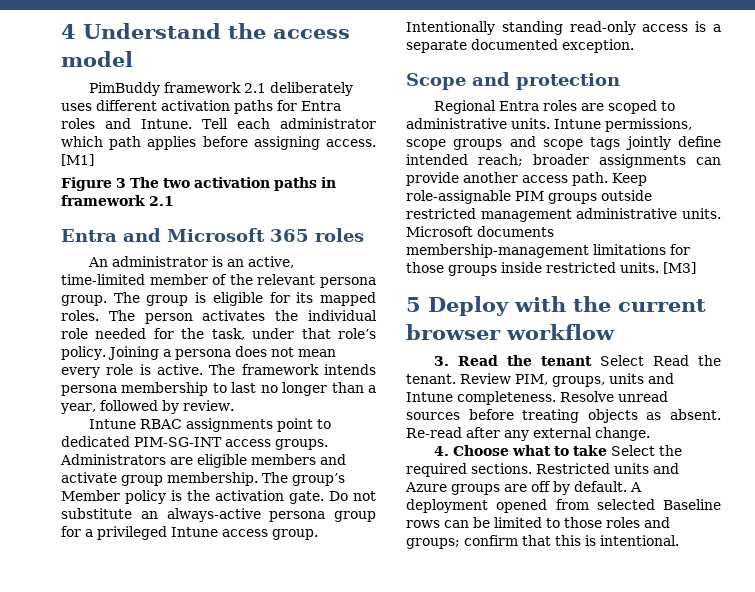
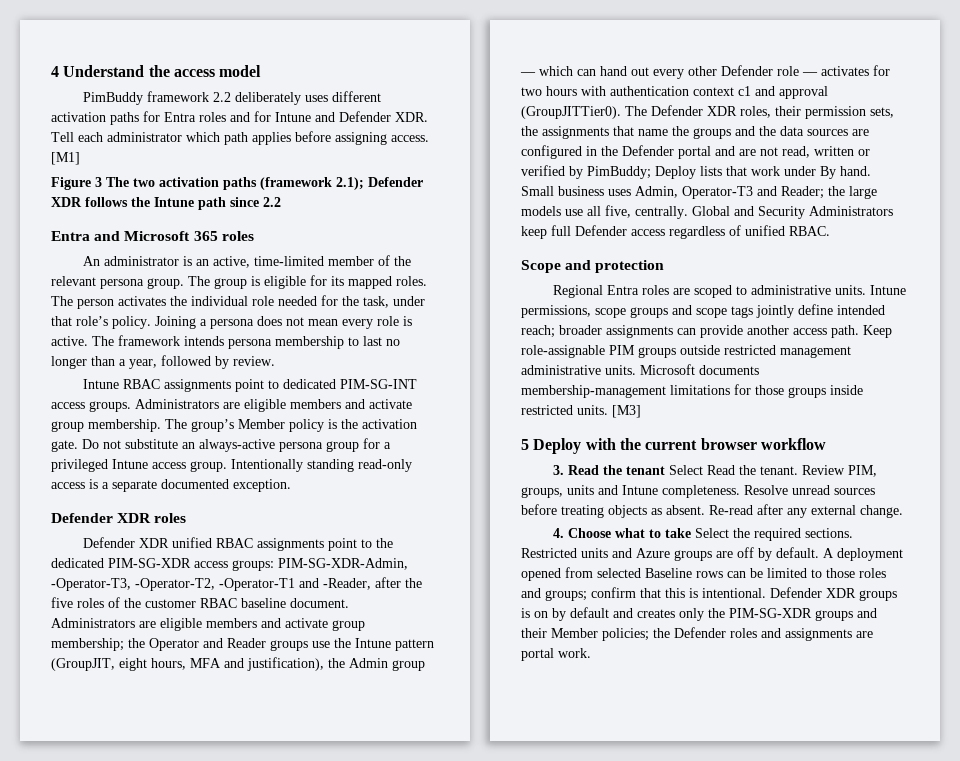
- PimBuddy framework 2.1 deliberately uses different activation paths for Entra roles and Intune. Tell each administrator which path applies before assigning access.
+ PimBuddy framework 2.2 deliberately uses different activation paths for Entra roles and for Intune and Defender XDR. Tell each administrator which path applies before assigning access.
- Figure 3 The two activation paths in framework 2.1
+ Figure 3 The two activation paths (framework 2.1); Defender XDR follows the Intune path since 2.2
+ Defender XDR roles
+ Defender XDR unified RBAC assignments point to the dedicated PIM-SG-XDR access groups: PIM-SG-XDR-Admin, -Operator-T3, -Operator-T2, -Operator-T1 and -Reader, after the five roles of the customer RBAC baseline document. Administrators are eligible members and activate group membership; the Operator and Reader groups use the Intune pattern (GroupJIT, eight hours, MFA and justification), the Admin group — which can hand out every other Defender role — activates for two hours with authentication context c1 and approval (GroupJITTier0). The Defender XDR roles, their permission sets, the assignments that name the groups and the data sources are configured in the Defender portal and are not read, written or verified by PimBuddy; Deploy lists that work under By hand. Small business uses Admin, Operator-T3 and Reader; the large models use all five, centrally. Global and Security Administrators keep full Defender access regardless of unified RBAC.
+ Defender XDR groups is on by default and creates only the PIM-SG-XDR groups and their Member policies; the Defender roles and assignments are portal work.

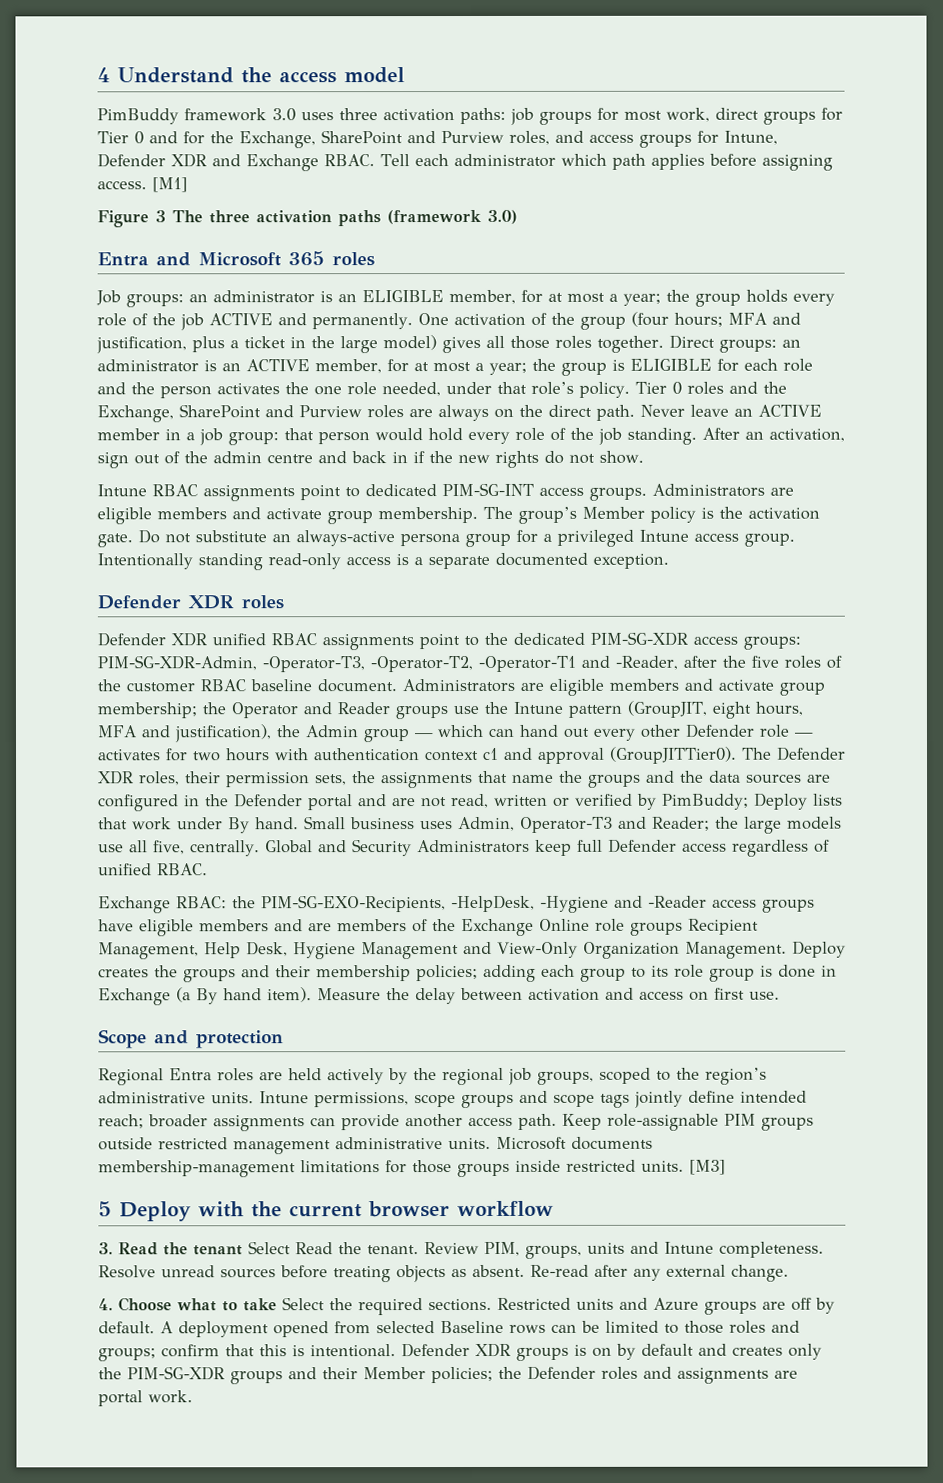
- PimBuddy framework 2.2 deliberately uses different activation paths for Entra roles and for Intune and Defender XDR. Tell each administrator which path applies before assigning access.
+ PimBuddy framework 3.0 uses three activation paths: job groups for most work, direct groups for Tier 0 and for the Exchange, SharePoint and Purview roles, and access groups for Intune, Defender XDR and Exchange RBAC. Tell each administrator which path applies before assigning access.
- Figure 3 The two activation paths (framework 2.1); Defender XDR follows the Intune path since 2.2
+ Figure 3 The three activation paths (framework 3.0)
- An administrator is an active, time-limited member of the relevant persona group. The group is eligible for its mapped roles. The person activates the individual role needed for the task, under that role’s policy. Joining a persona does not mean every role is active. The framework intends persona membership to last no longer than a year, followed by review.
+ Job groups: an administrator is an ELIGIBLE member, for at most a year; the group holds every role of the job ACTIVE and permanently. One activation of the group (four hours; MFA and justification, plus a ticket in the large model) gives all those roles together. Direct groups: an administrator is an ACTIVE member, for at most a year; the group is ELIGIBLE for each role and the person activates the one role needed, under that role’s policy. Tier 0 roles and the Exchange, SharePoint and Purview roles are always on the direct path. Never leave an ACTIVE member in a job group: that person would hold every role of the job standing. After an activation, sign out of the admin centre and back in if the new rights do not show.
+ Exchange RBAC: the PIM-SG-EXO-Recipients, -HelpDesk, -Hygiene and -Reader access groups have eligible members and are members of the Exchange Online role groups Recipient Management, Help Desk, Hygiene Management and View-Only Organization Management. Deploy creates the groups and their membership policies; adding each group to its role group is done in Exchange (a By hand item). Measure the delay between activation and access on first use.
- Regional Entra roles are scoped to administrative units.
+ Regional Entra roles are held actively by the regional job groups, scoped to the region’s administrative units.

